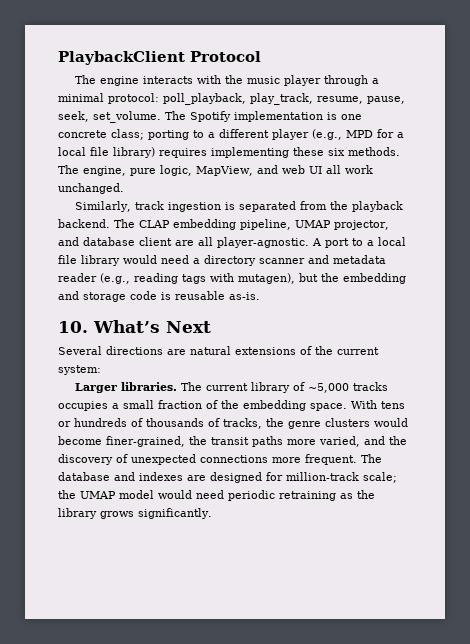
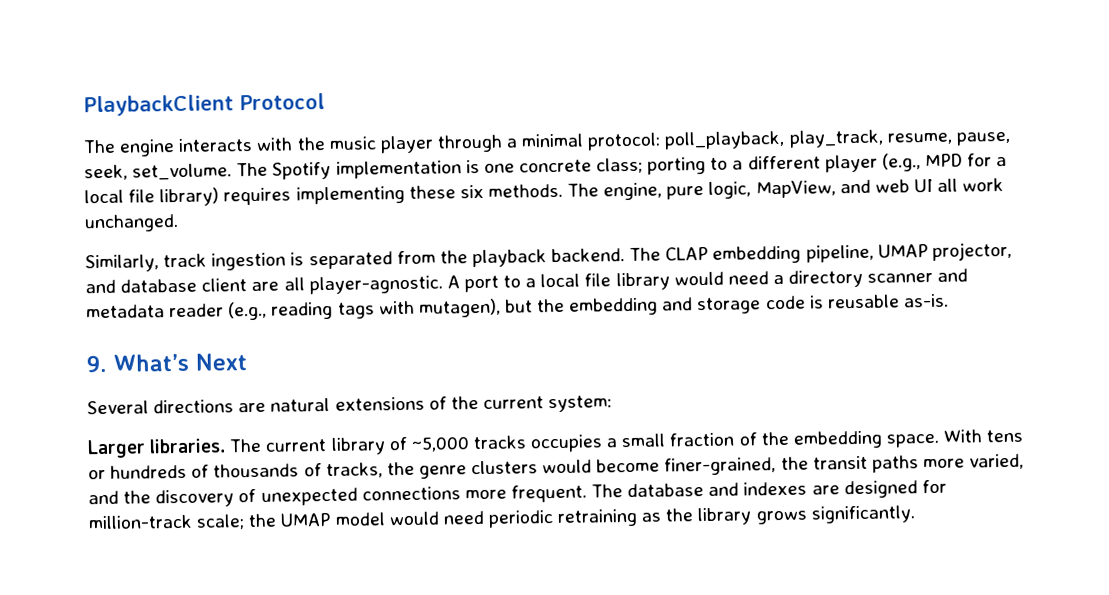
- 10. What’s Next
+ 9. What’s Next

